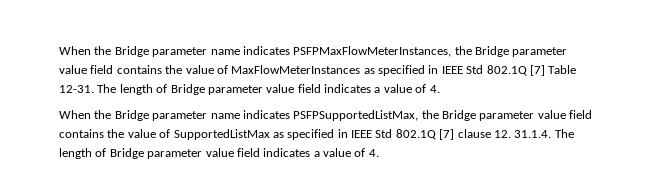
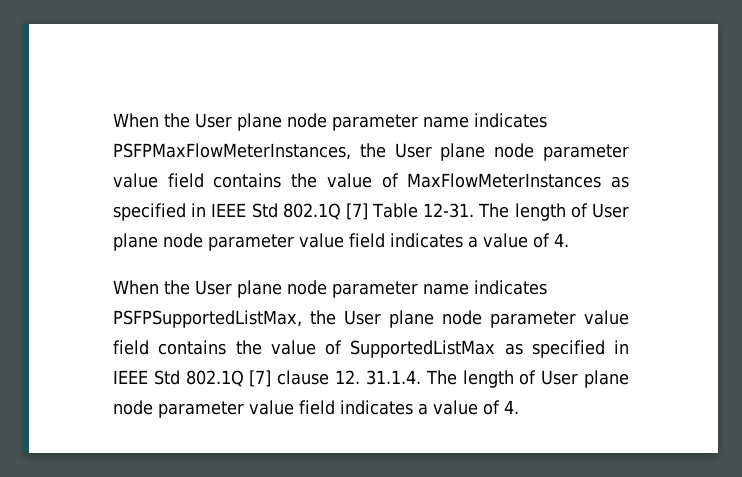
- When the Bridge parameter name indicates PSFPMaxFlowMeterInstances, the Bridge parameter value field contains the value of MaxFlowMeterInstances as specified in IEEE Std 802.1Q [7] Table 12-31. The length of Bridge parameter value field indicates a value of 4.
+ When the User plane node parameter name indicates PSFPMaxFlowMeterInstances, the User plane node parameter value field contains the value of MaxFlowMeterInstances as specified in IEEE Std 802.1Q [7] Table 12-31. The length of User plane node parameter value field indicates a value of 4.
- When the Bridge parameter name indicates PSFPSupportedListMax, the Bridge parameter value field contains the value of SupportedListMax as specified in IEEE Std 802.1Q [7] clause 12. 31.1.4. The length of Bridge parameter value field indicates a value of 4.
+ When the User plane node parameter name indicates PSFPSupportedListMax, the User plane node parameter value field contains the value of SupportedListMax as specified in IEEE Std 802.1Q [7] clause 12. 31.1.4. The length of User plane node parameter value field indicates a value of 4.

